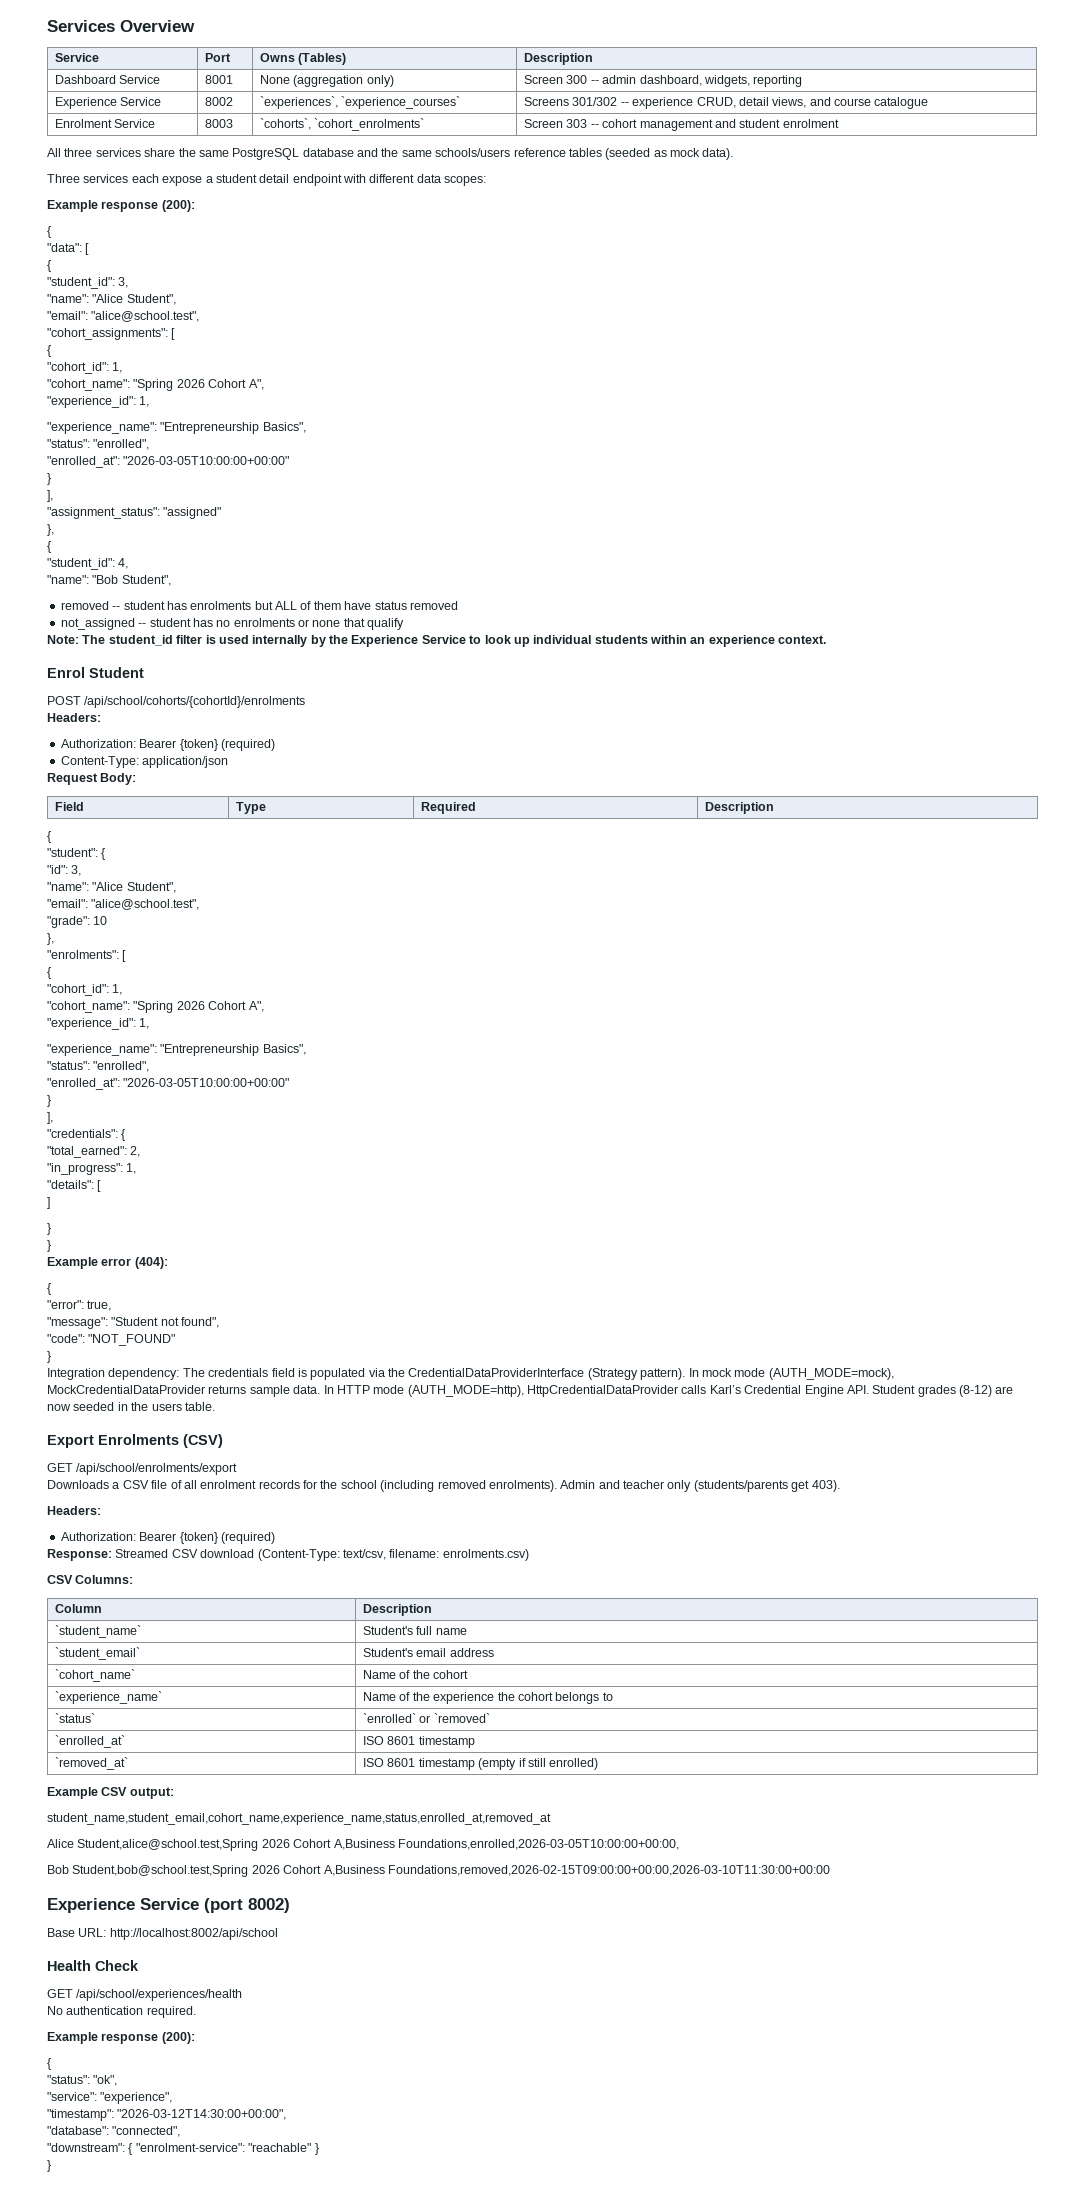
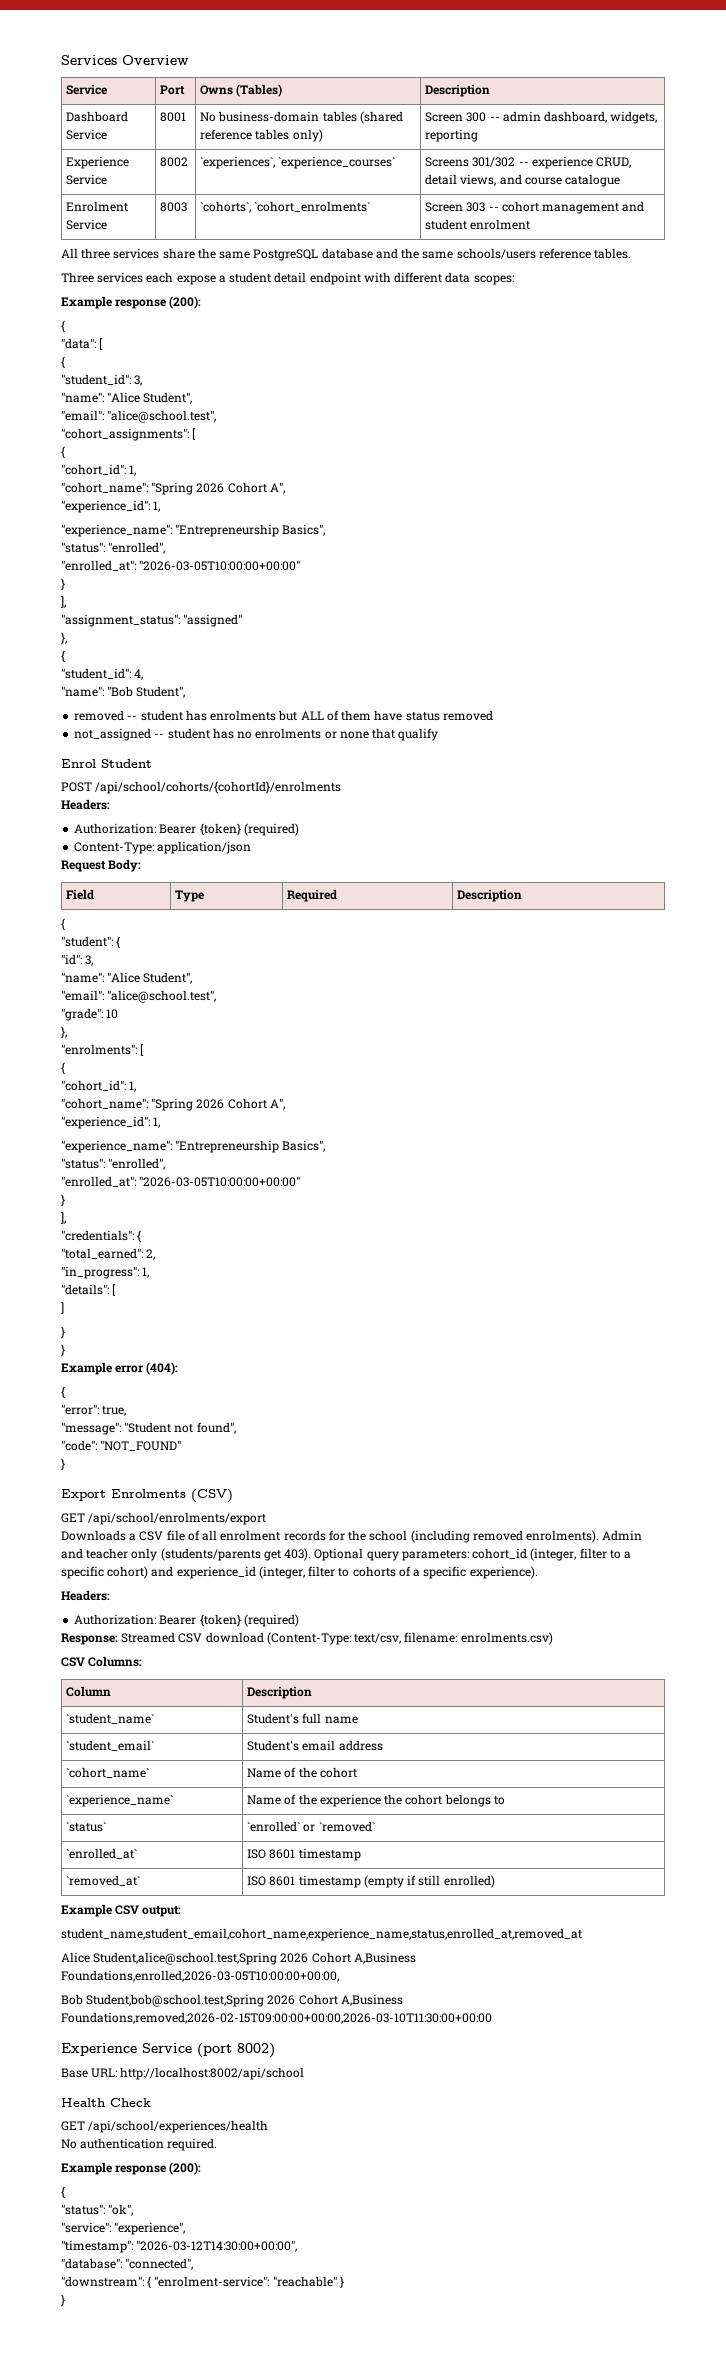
- Dashboard Service | 8001 | None (aggregation only) | Screen 300 -- admin dashboard, widgets, reporting
+ Dashboard Service | 8001 | No business-domain tables (shared reference tables only) | Screen 300 -- admin dashboard, widgets, reporting
- All three services share the same PostgreSQL database and the same schools/users reference tables (seeded as mock data).
+ All three services share the same PostgreSQL database and the same schools/users reference tables.
- Note: The student_id filter is used internally by the Experience Service to look up individual students within an experience context.
- Integration dependency: The credentials field is populated via the CredentialDataProviderInterface (Strategy pattern). In mock mode (AUTH_MODE=mock), MockCredentialDataProvider returns sample data. In HTTP mode (AUTH_MODE=http), HttpCredentialDataProvider calls Karl’s Credential Engine API. Student grades (8-12) are now seeded in the users table.
+ Optional query parameters: cohort_id (integer, filter to a specific cohort) and experience_id (integer, filter to cohorts of a specific experience).

